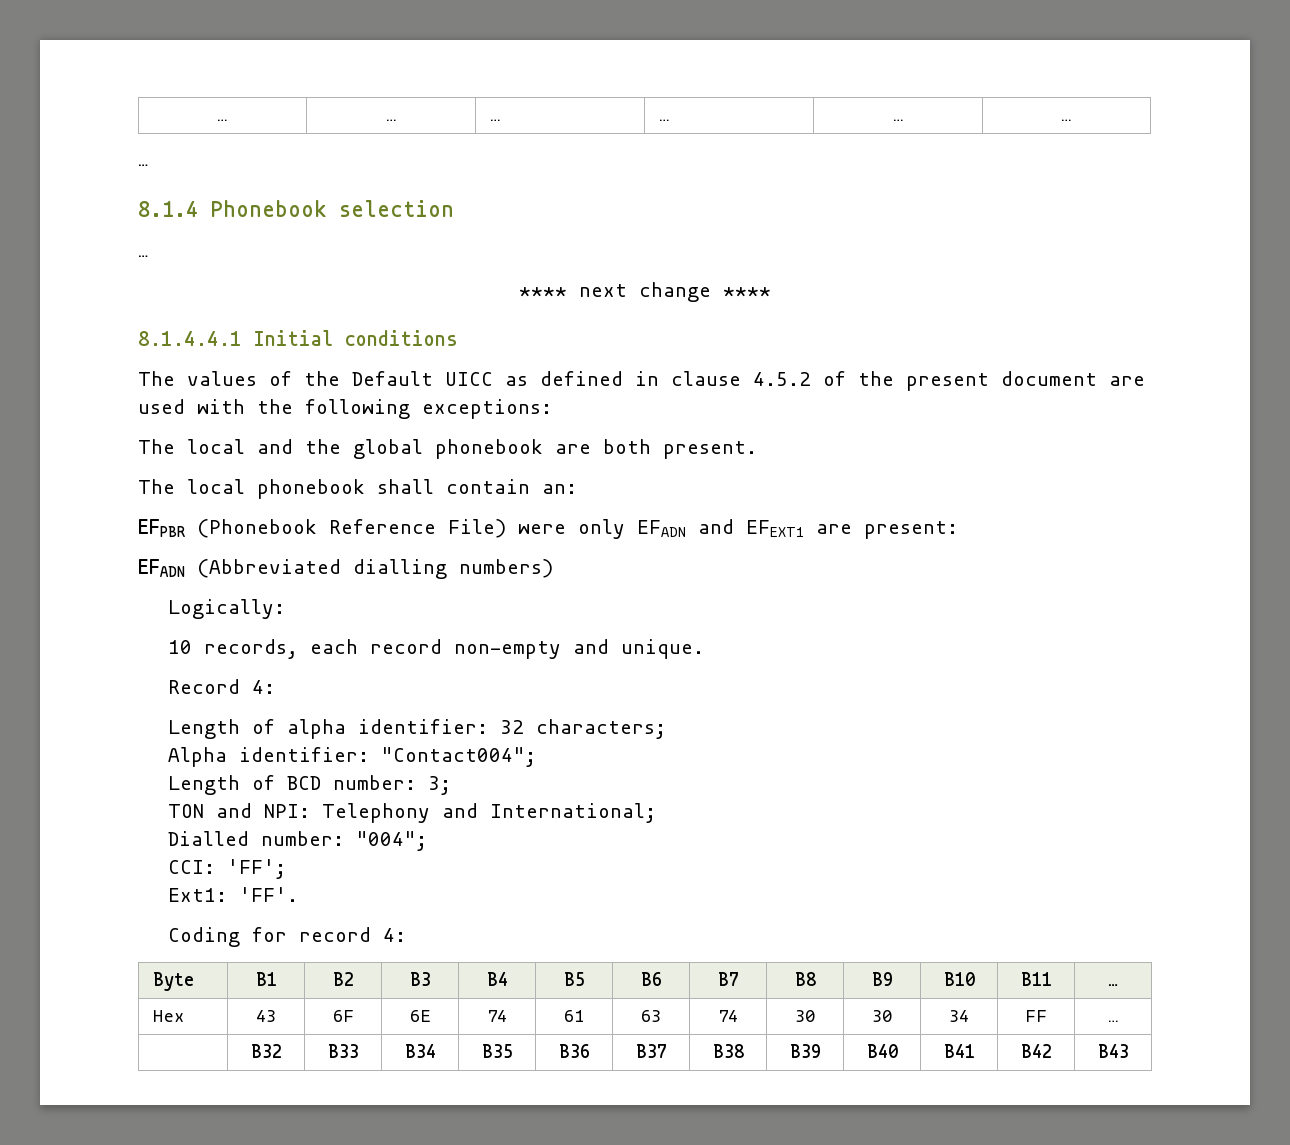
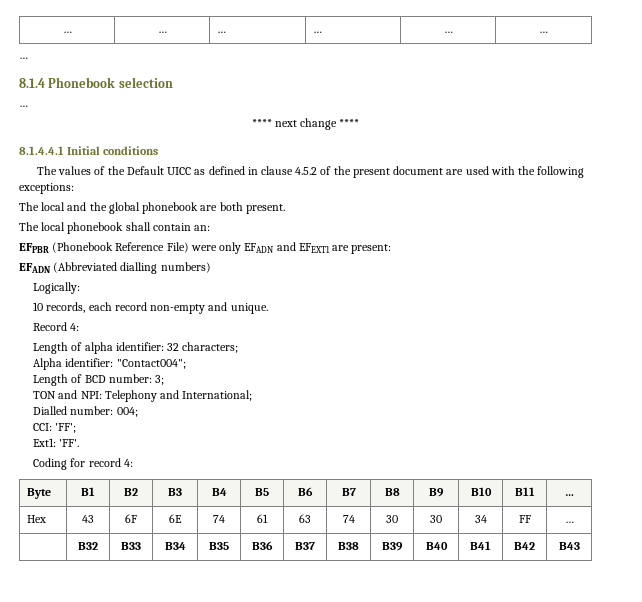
- Dialled number: "004";
+ Dialled number: 004;

